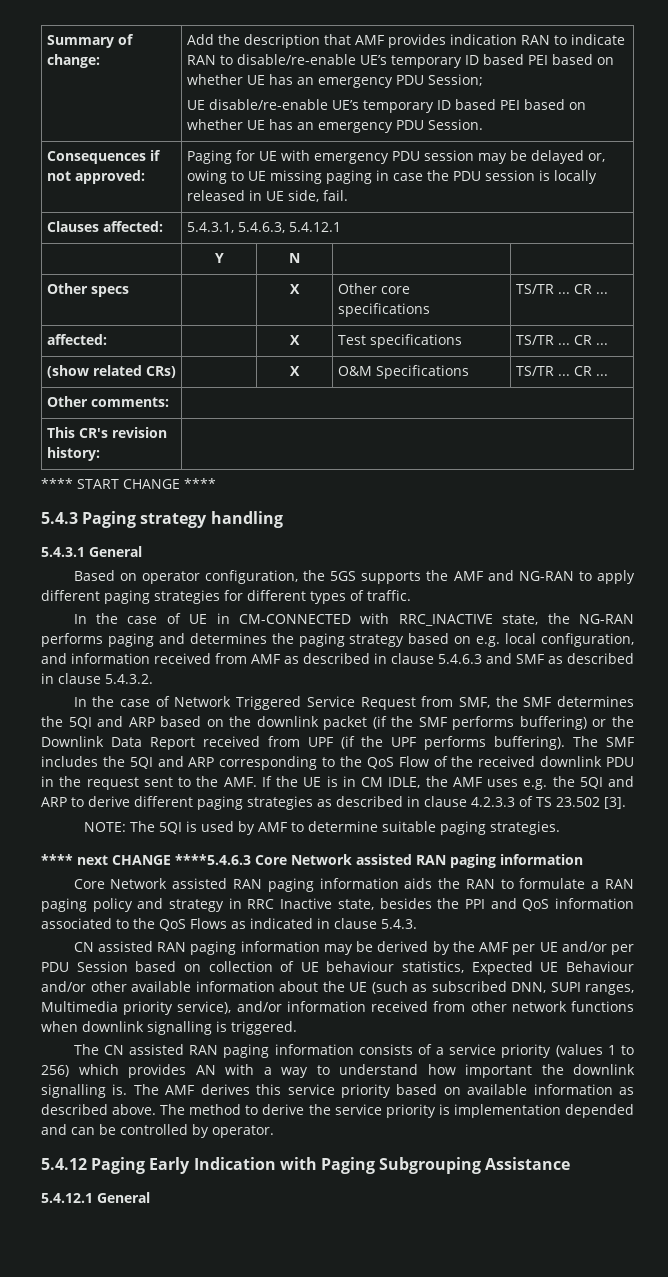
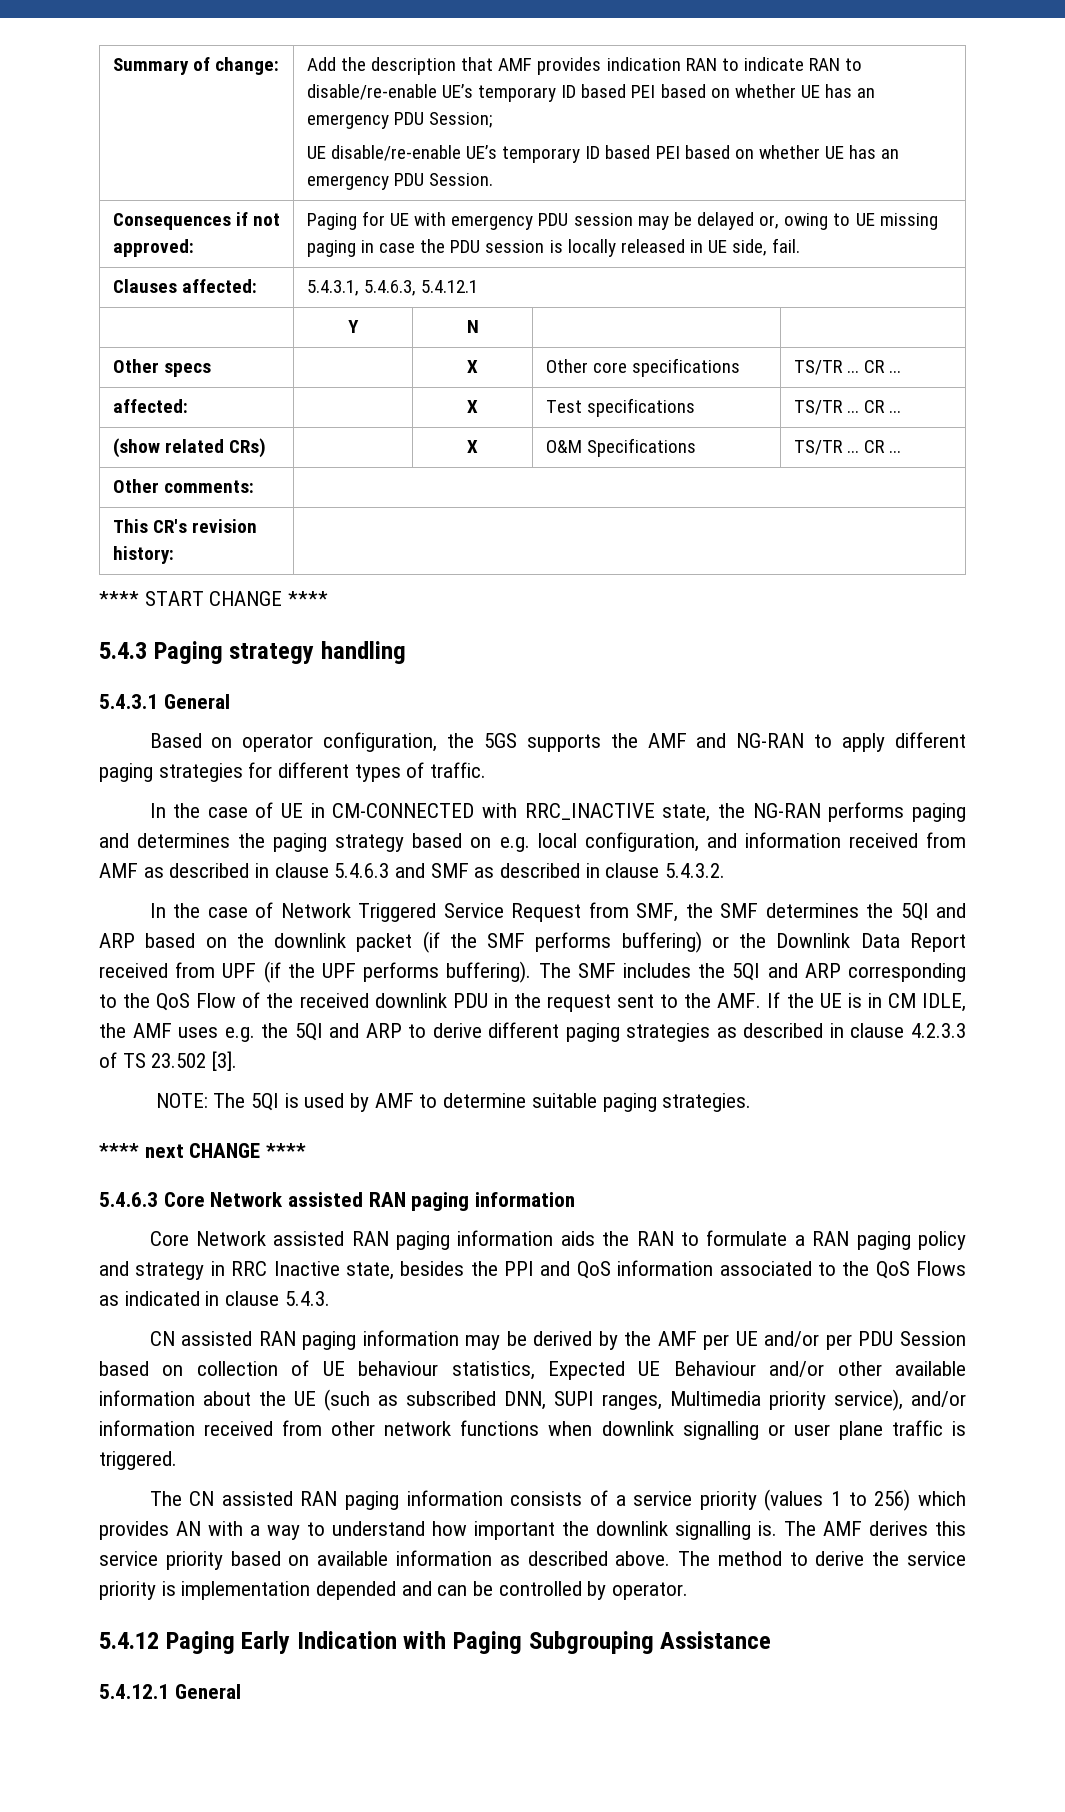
- **** next CHANGE ****5.4.6.3 Core Network assisted RAN paging information
+ **** next CHANGE ****
+ 5.4.6.3 Core Network assisted RAN paging information
- CN assisted RAN paging information may be derived by the AMF per UE and/or per PDU Session based on collection of UE behaviour statistics, Expected UE Behaviour and/or other available information about the UE (such as subscribed DNN, SUPI ranges, Multimedia priority service), and/or information received from other network functions when downlink signalling is triggered.
+ CN assisted RAN paging information may be derived by the AMF per UE and/or per PDU Session based on collection of UE behaviour statistics, Expected UE Behaviour and/or other available information about the UE (such as subscribed DNN, SUPI ranges, Multimedia priority service), and/or information received from other network functions when downlink signalling or user plane traffic is triggered.

